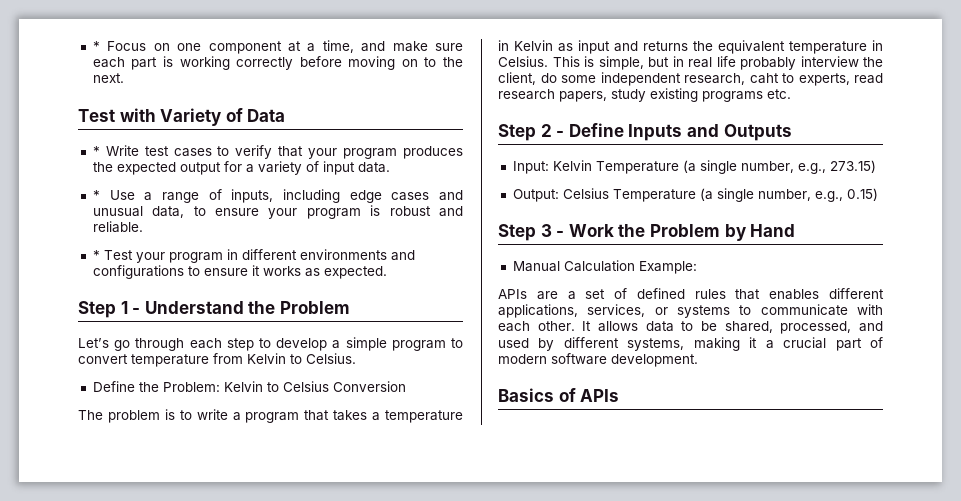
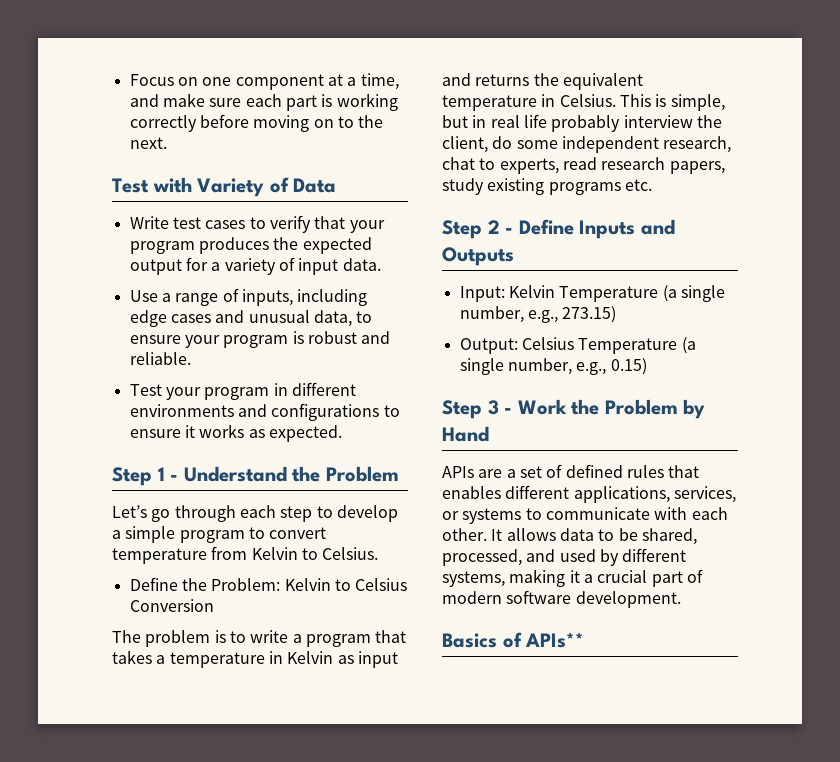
- * Focus on one component at a time, and make sure each part is working correctly before moving on to the next.
+ Focus on one component at a time, and make sure each part is working correctly before moving on to the next.
- * Write test cases to verify that your program produces the expected output for a variety of input data.
+ Write test cases to verify that your program produces the expected output for a variety of input data.
- * Use a range of inputs, including edge cases and unusual data, to ensure your program is robust and reliable.
+ Use a range of inputs, including edge cases and unusual data, to ensure your program is robust and reliable.
- * Test your program in different environments and configurations to ensure it works as expected.
+ Test your program in different environments and configurations to ensure it works as expected.
- This is simple, but in real life probably interview the client, do some independent research, caht to experts, read research papers, study existing programs etc.
+ This is simple, but in real life probably interview the client, do some independent research, chat to experts, read research papers, study existing programs etc.
- Manual Calculation Example:
- Basics of APIs
+ Basics of APIs**

